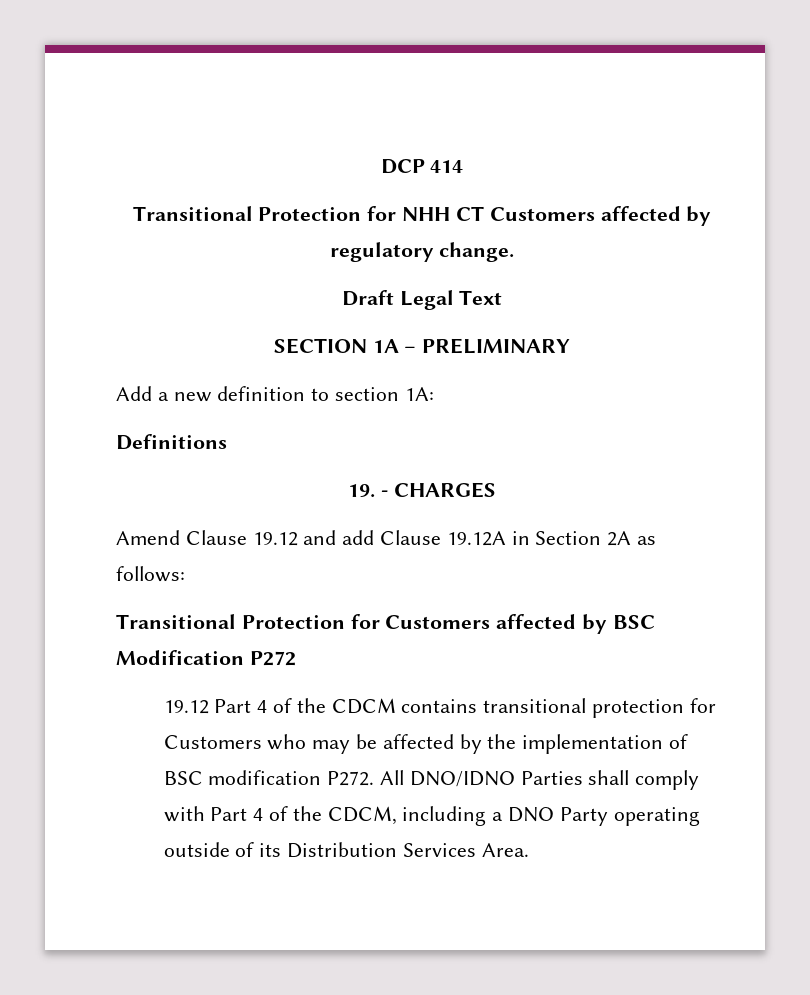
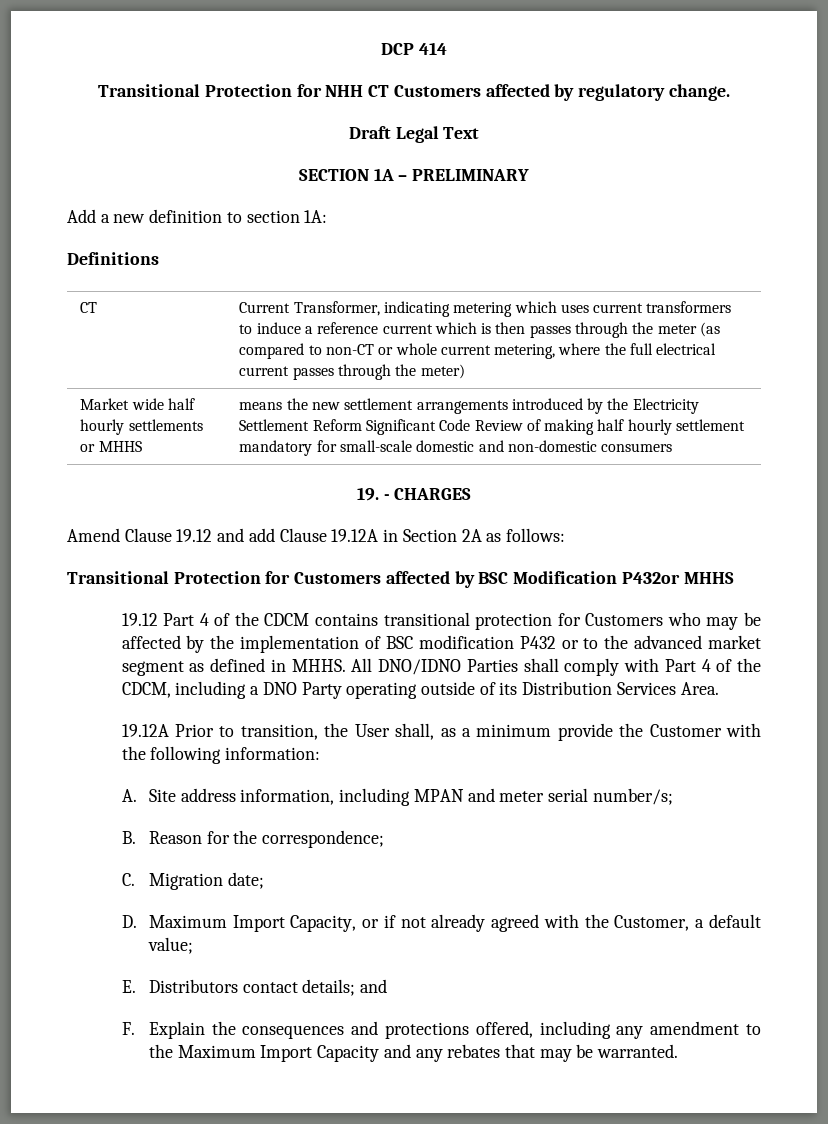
+ CT | Current Transformer, indicating metering which uses current transformers to induce a reference current which is then passes through the meter (as compared to non-CT or whole current metering, where the full electrical current passes through the meter)
+ Market wide half hourly settlements or MHHS | means the new settlement arrangements introduced by the Electricity Settlement Reform Significant Code Review of making half hourly settlement mandatory for small-scale domestic and non-domestic consumers
- Transitional Protection for Customers affected by BSC Modification P272
+ Transitional Protection for Customers affected by BSC Modification P432or MHHS
- 19.12 Part 4 of the CDCM contains transitional protection for Customers who may be affected by the implementation of BSC modification P272.
+ 19.12 Part 4 of the CDCM contains transitional protection for Customers who may be affected by the implementation of BSC modification P432 or to the advanced market segment as defined in MHHS.
+ 19.12A Prior to transition, the User shall, as a minimum provide the Customer with the following information:
+ A. Site address information, including MPAN and meter serial number/s;
+ B. Reason for the correspondence;
+ C. Migration date;
+ D. Maximum Import Capacity, or if not already agreed with the Customer, a default value;
+ E. Distributors contact details; and
+ F. Explain the consequences and protections offered, including any amendment to the Maximum Import Capacity and any rebates that may be warranted.

